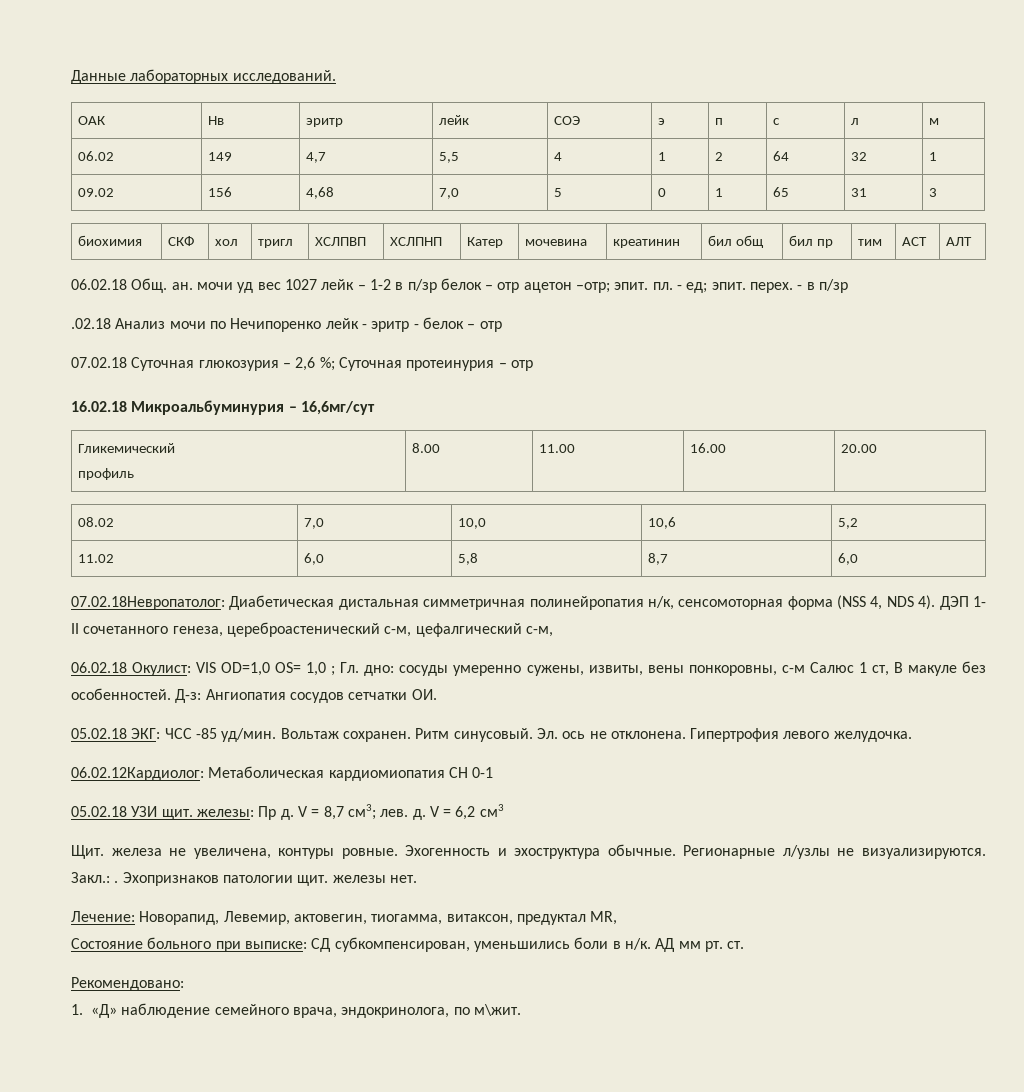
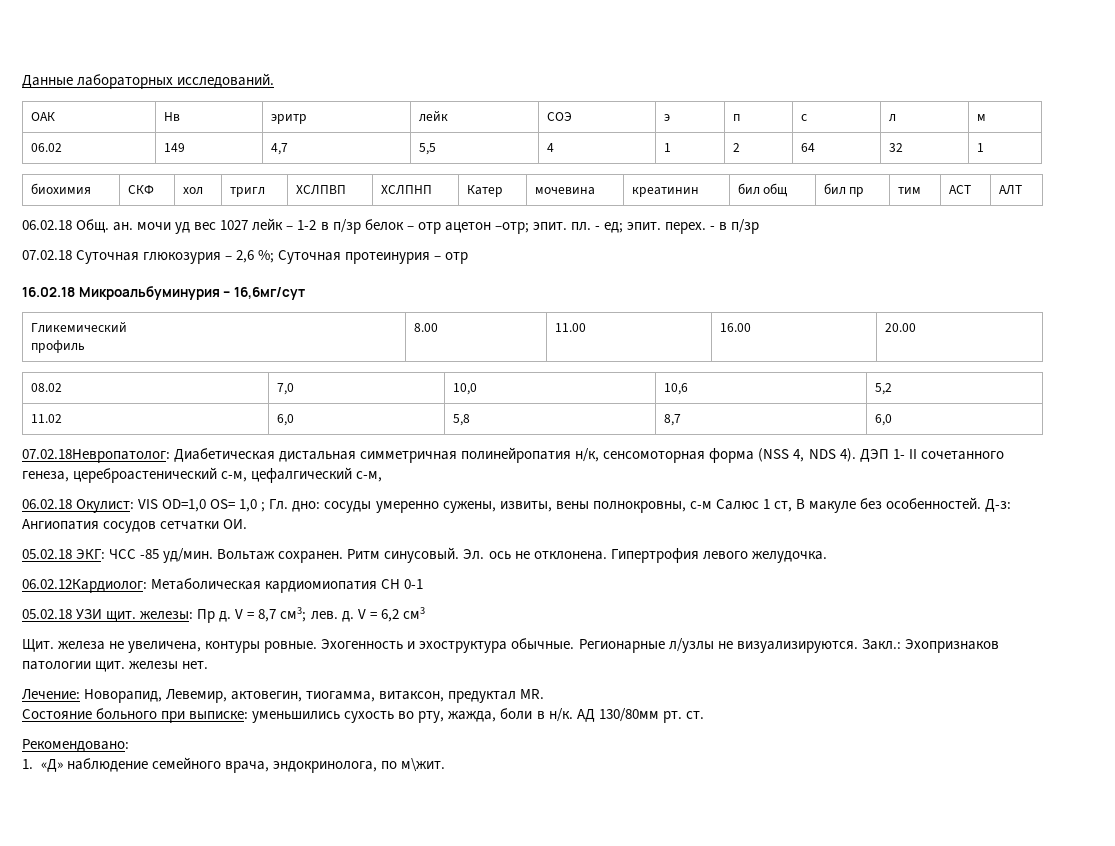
- 09.02 | 156 | 4,68 | 7,0 | 5 | 0 | 1 | 65 | 31 | 3
- .02.18 Анализ мочи по Нечипоренко лейк - эритр - белок – отр
- 06.02.18 Окулист: VIS OD=1,0 OS= 1,0 ; Гл. дно: сосуды умеренно сужены, извиты, вены понкоровны, с-м Салюс 1 ст, В макуле без особенностей.
+ 06.02.18 Окулист: VIS OD=1,0 OS= 1,0 ; Гл. дно: сосуды умеренно сужены, извиты, вены полнокровны, с-м Салюс 1 ст, В макуле без особенностей.
- Закл.: . Эхопризнаков патологии щит. железы нет.
+ Закл.: Эхопризнаков патологии щит. железы нет.
- Лечение: Новорапид, Левемир, актовегин, тиогамма, витаксон, предуктал MR,
+ Лечение: Новорапид, Левемир, актовегин, тиогамма, витаксон, предуктал MR.
- Состояние больного при выписке: СД субкомпенсирован, уменьшились боли в н/к.
+ Состояние больного при выписке: уменьшились сухость во рту, жажда, боли в н/к.
- АД мм рт. ст.
+ АД 130/80мм рт. ст.

